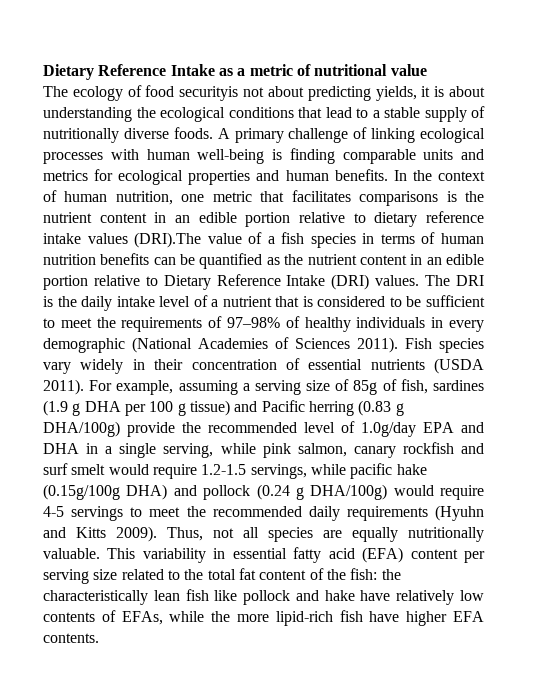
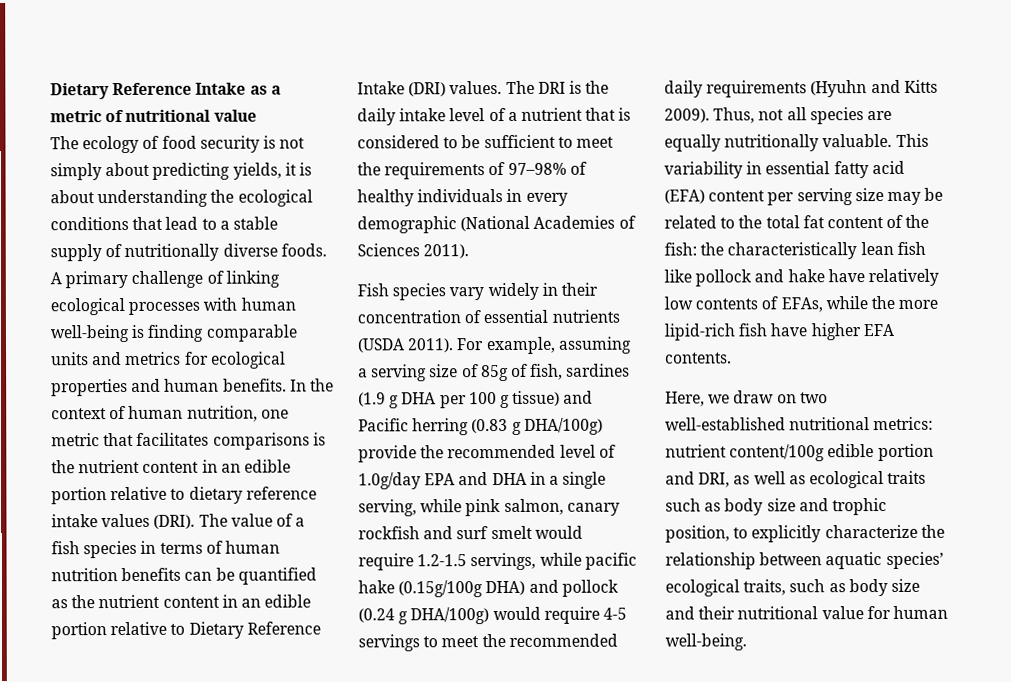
- The ecology of food securityis not about predicting yields, it is about understanding the ecological conditions that lead to a stable supply of nutritionally diverse foods.
+ The ecology of food security is not simply about predicting yields, it is about understanding the ecological conditions that lead to a stable supply of nutritionally diverse foods.
- In the context of human nutrition, one metric that facilitates comparisons is the nutrient content in an edible portion relative to dietary reference intake values (DRI).The value of a fish species in terms of human nutrition benefits can be quantified as the nutrient content in an edible portion relative to Dietary Reference Intake (DRI) values.
+ In the context of human nutrition, one metric that facilitates comparisons is the nutrient content in an edible portion relative to dietary reference intake values (DRI). The value of a fish species in terms of human nutrition benefits can be quantified as the nutrient content in an edible portion relative to Dietary Reference Intake (DRI) values.
- The DRI is the daily intake level of a nutrient that is considered to be sufficient to meet the requirements of 97–98% of healthy individuals in every demographic (National Academies of Sciences 2011). Fish species vary widely in their concentration of essential nutrients (USDA 2011).
+ The DRI is the daily intake level of a nutrient that is considered to be sufficient to meet the requirements of 97–98% of healthy individuals in every demographic (National Academies of Sciences 2011).
+ Fish species vary widely in their concentration of essential nutrients (USDA 2011).
- This variability in essential fatty acid (EFA) content per serving size related to the total fat content of the fish: the characteristically lean fish like pollock and hake have relatively low contents of EFAs, while the more lipid-rich fish have higher EFA contents.
+ This variability in essential fatty acid (EFA) content per serving size may be related to the total fat content of the fish: the characteristically lean fish like pollock and hake have relatively low contents of EFAs, while the more lipid-rich fish have higher EFA contents.
+ Here, we draw on two well-established nutritional metrics: nutrient content/100g edible portion and DRI, as well as ecological traits such as body size and trophic position, to explicitly characterize the relationship between aquatic species’ ecological traits, such as body size and their nutritional value for human well-being.

